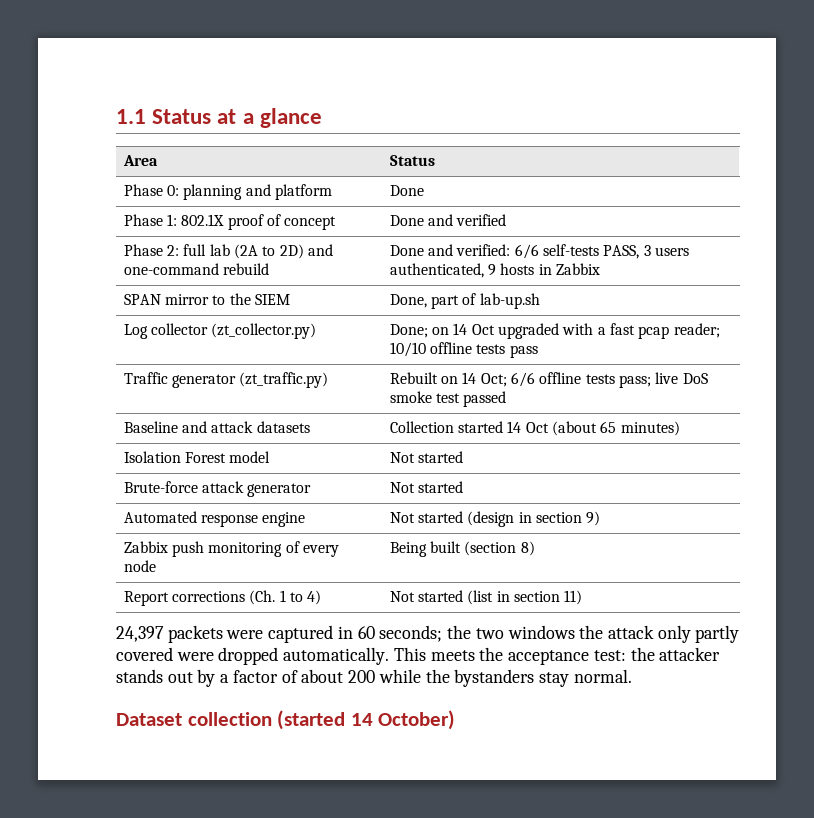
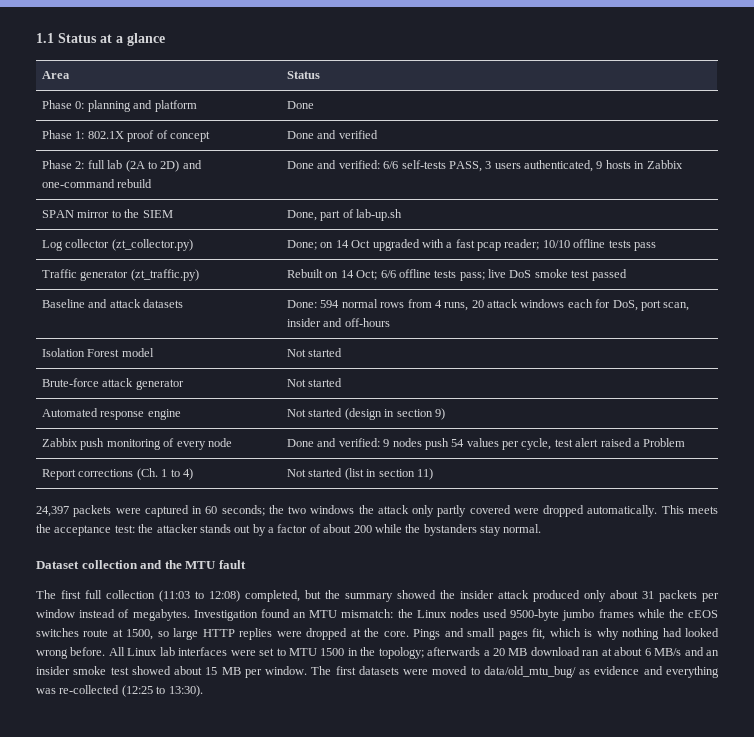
- Baseline and attack datasets | Collection started 14 Oct (about 65 minutes)
+ Baseline and attack datasets | Done: 594 normal rows from 4 runs, 20 attack windows each for DoS, port scan, insider and off-hours
- Zabbix push monitoring of every node | Being built (section 8)
+ Zabbix push monitoring of every node | Done and verified: 9 nodes push 54 values per cycle, test alert raised a Problem
- Dataset collection (started 14 October)
+ Dataset collection and the MTU fault
+ The first full collection (11:03 to 12:08) completed, but the summary showed the insider attack produced only about 31 packets per window instead of megabytes. Investigation found an MTU mismatch: the Linux nodes used 9500-byte jumbo frames while the cEOS switches route at 1500, so large HTTP replies were dropped at the core. Pings and small pages fit, which is why nothing had looked wrong before. All Linux lab interfaces were set to MTU 1500 in the topology; afterwards a 20 MB download ran at about 6 MB/s and an insider smoke test showed about 15 MB per window. The first datasets were moved to data/old_mtu_bug/ as evidence and everything was re-collected (12:25 to 13:30).

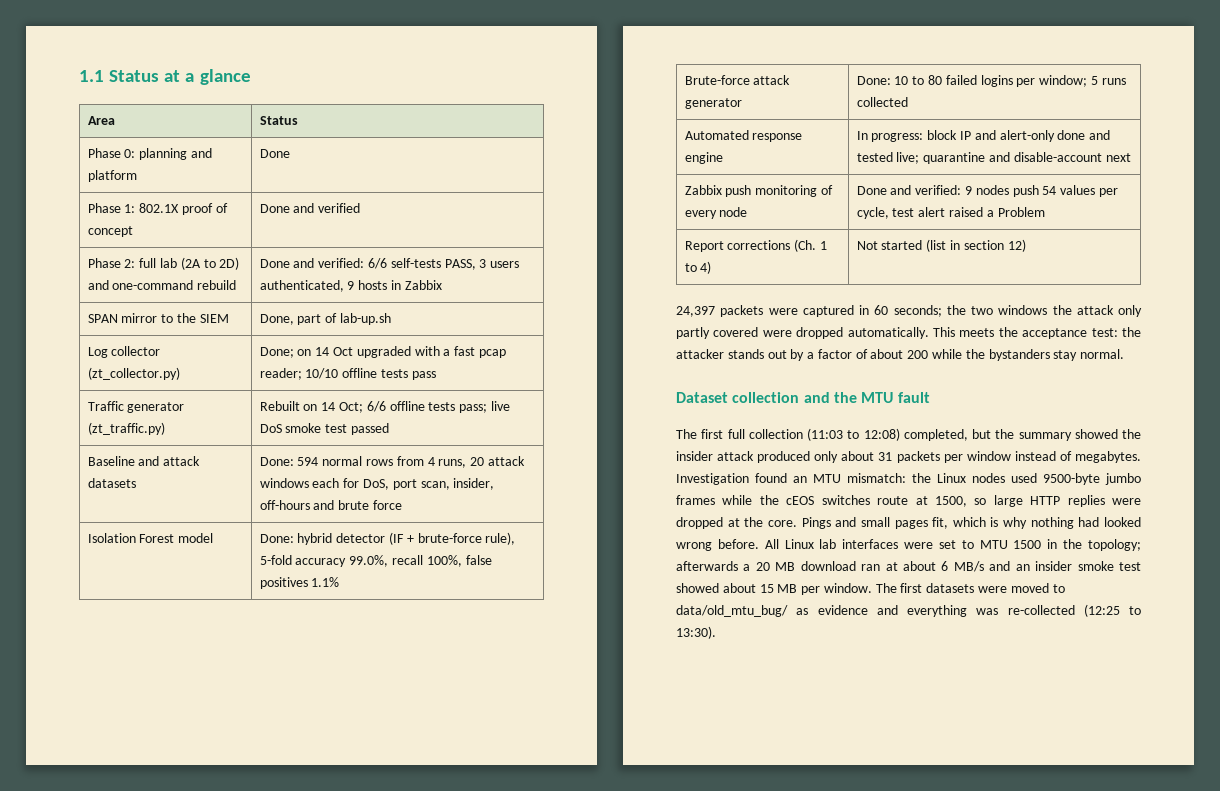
- Baseline and attack datasets | Done: 594 normal rows from 4 runs, 20 attack windows each for DoS, port scan, insider and off-hours
- Isolation Forest model | Not started
- Brute-force attack generator | Not started
- Automated response engine | Not started (design in section 9)
+ Baseline and attack datasets | Done: 594 normal rows from 4 runs, 20 attack windows each for DoS, port scan, insider, off-hours and brute force
+ Isolation Forest model | Done: hybrid detector (IF + brute-force rule), 5-fold accuracy 99.0%, recall 100%, false positives 1.1%
+ Brute-force attack generator | Done: 10 to 80 failed logins per window; 5 runs collected
+ Automated response engine | In progress: block IP and alert-only done and tested live; quarantine and disable-account next
- Report corrections (Ch. 1 to 4) | Not started (list in section 11)
+ Report corrections (Ch. 1 to 4) | Not started (list in section 12)

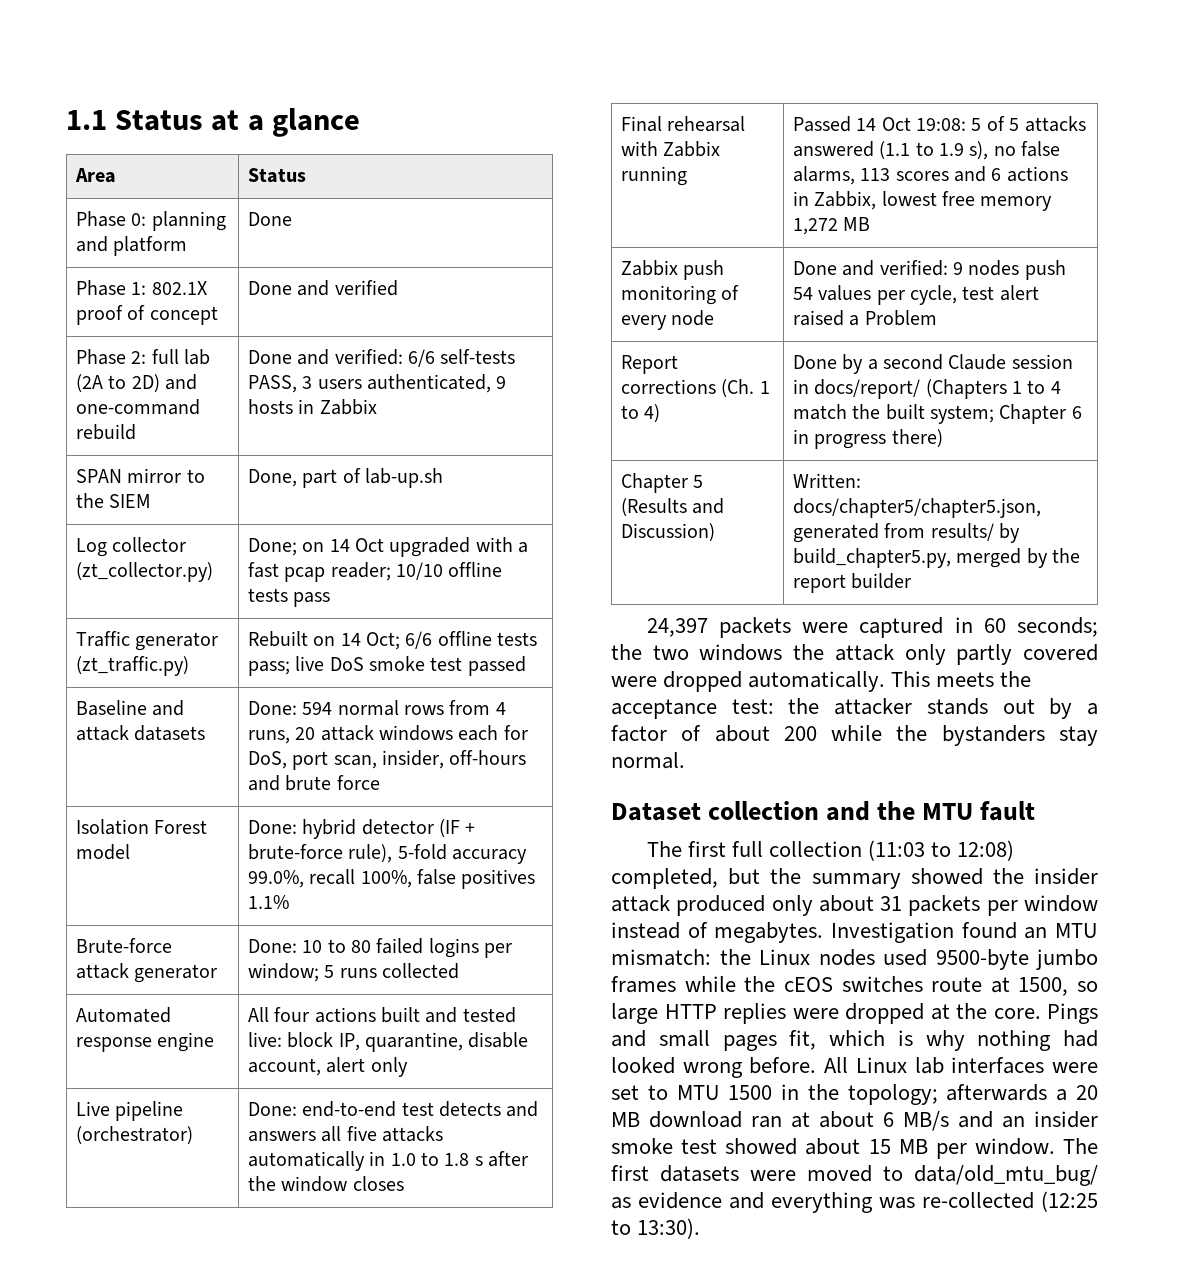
- Automated response engine | In progress: block IP and alert-only done and tested live; quarantine and disable-account next
+ Automated response engine | All four actions built and tested live: block IP, quarantine, disable account, alert only
+ Live pipeline (orchestrator) | Done: end-to-end test detects and answers all five attacks automatically in 1.0 to 1.8 s after the window closes
+ Final rehearsal with Zabbix running | Passed 14 Oct 19:08: 5 of 5 attacks answered (1.1 to 1.9 s), no false alarms, 113 scores and 6 actions in Zabbix, lowest free memory 1,272 MB
- Report corrections (Ch. 1 to 4) | Not started (list in section 12)
+ Report corrections (Ch. 1 to 4) | Done by a second Claude session in docs/report/ (Chapters 1 to 4 match the built system; Chapter 6 in progress there)
+ Chapter 5 (Results and Discussion) | Written: docs/chapter5/chapter5.json, generated from results/ by build_chapter5.py, merged by the report builder

